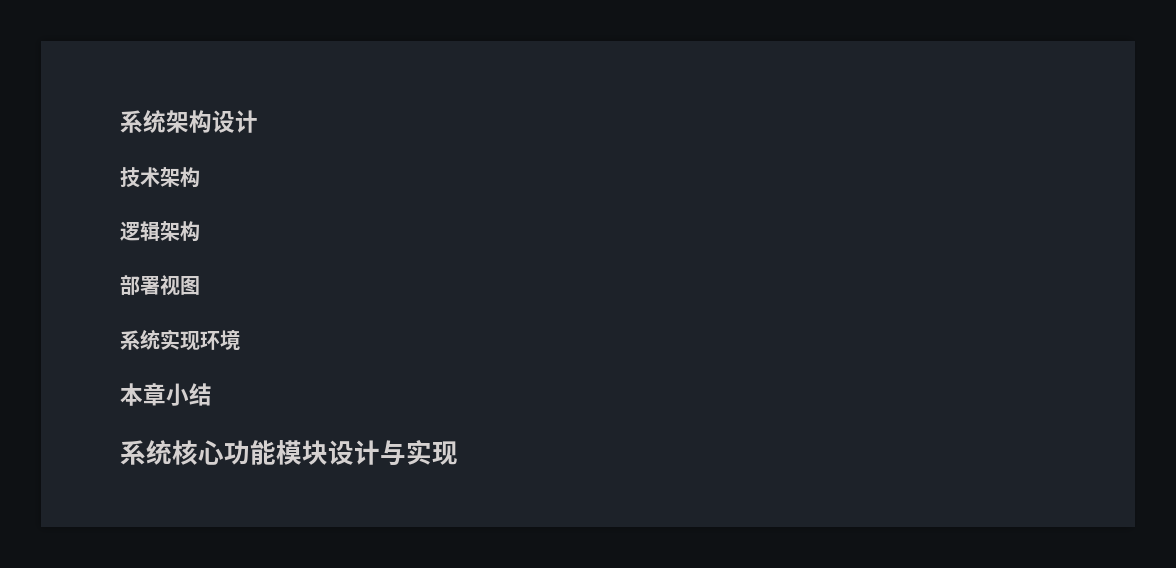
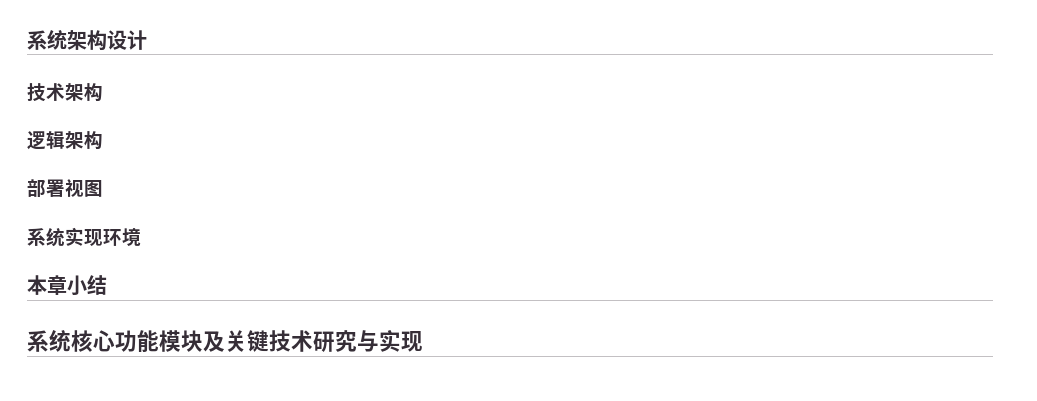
- 系统核心功能模块设计与实现
+ 系统核心功能模块及关键技术研究与实现

